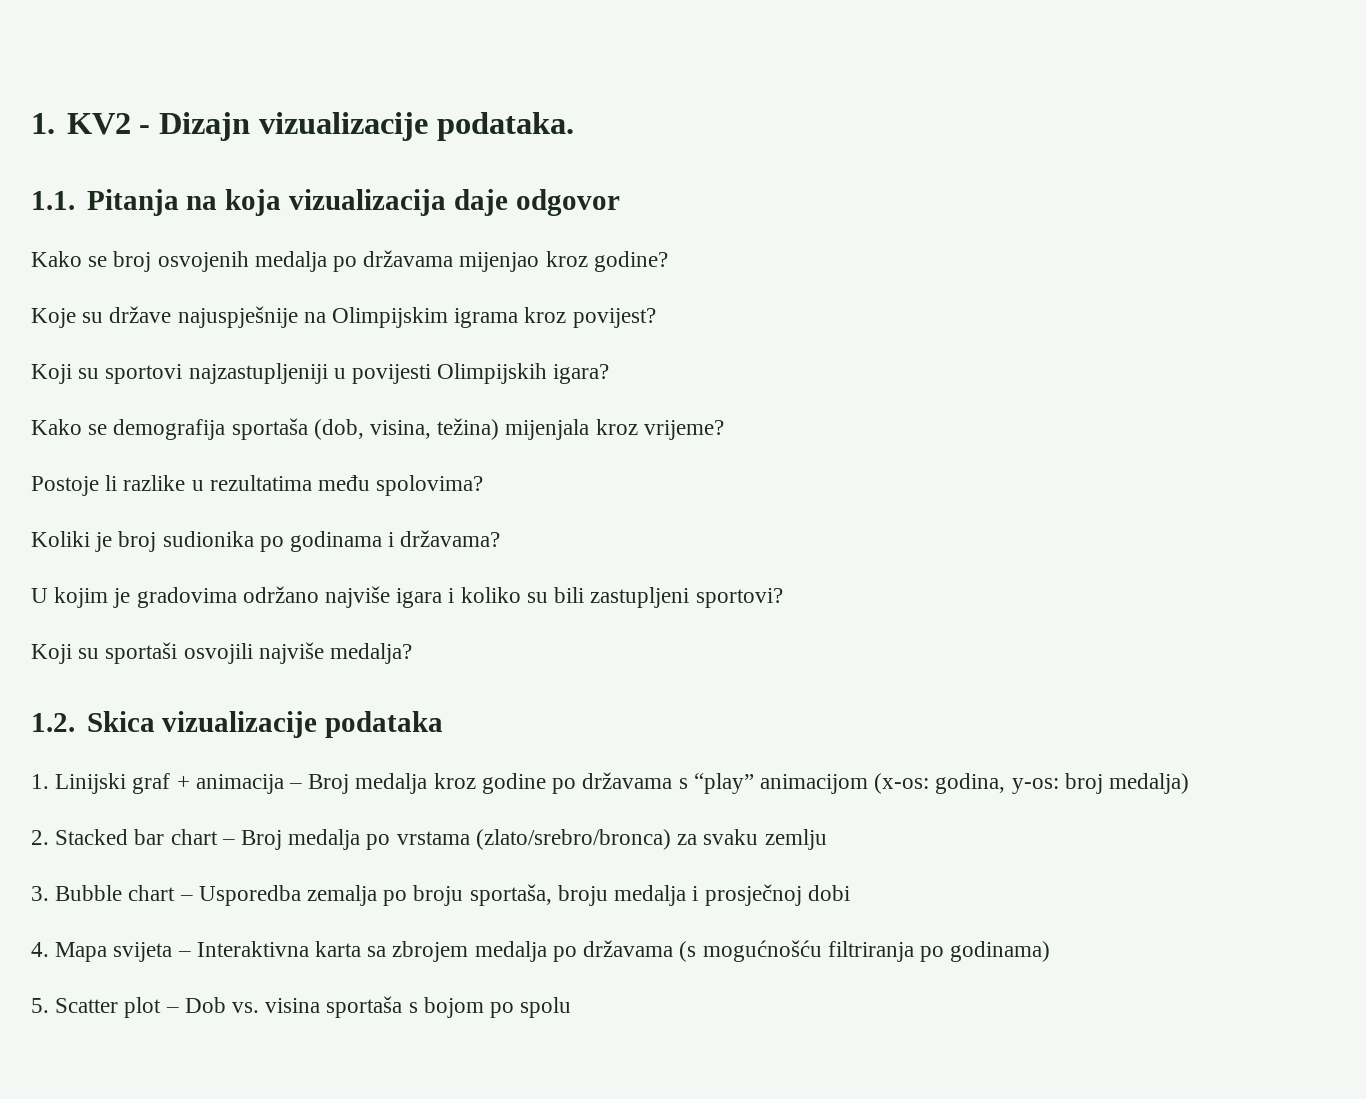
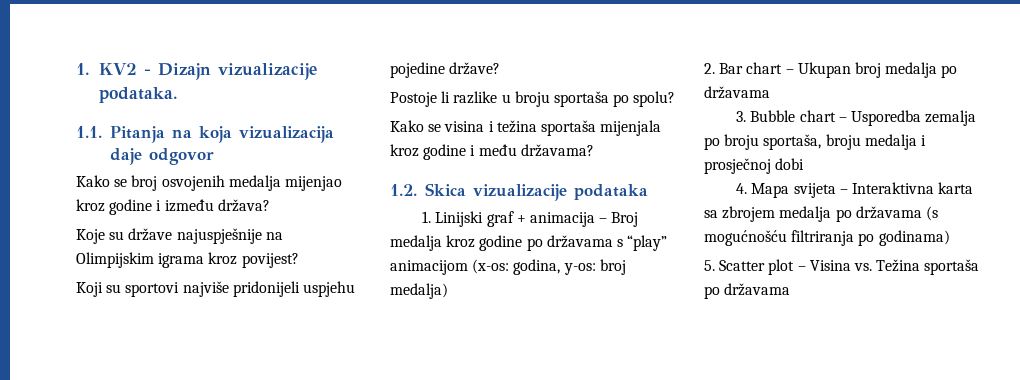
- Kako se broj osvojenih medalja po državama mijenjao kroz godine?
+ Kako se broj osvojenih medalja mijenjao kroz godine i između država?
- Koji su sportovi najzastupljeniji u povijesti Olimpijskih igara?
- Kako se demografija sportaša (dob, visina, težina) mijenjala kroz vrijeme?
- Postoje li razlike u rezultatima među spolovima?
- Koliki je broj sudionika po godinama i državama?
- U kojim je gradovima održano najviše igara i koliko su bili zastupljeni sportovi?
- Koji su sportaši osvojili najviše medalja?
+ Koji su sportovi najviše pridonijeli uspjehu pojedine države?
+ Postoje li razlike u broju sportaša po spolu?
+ Kako se visina i težina sportaša mijenjala kroz godine i među državama?
- 2. Stacked bar chart – Broj medalja po vrstama (zlato/srebro/bronca) za svaku zemlju
+ 2. Bar chart – Ukupan broj medalja po državama
- 5. Scatter plot – Dob vs. visina sportaša s bojom po spolu
+ 5. Scatter plot – Visina vs. Težina sportaša po državama

